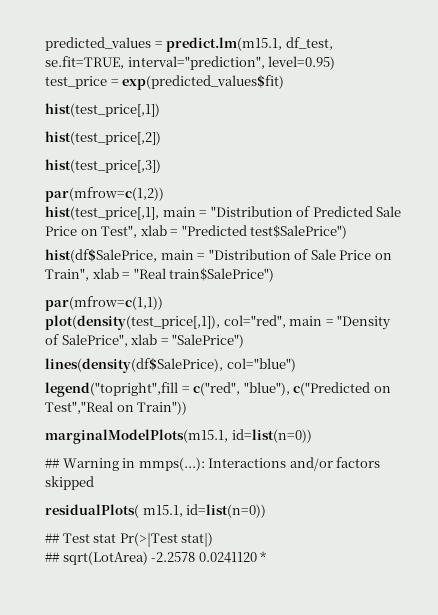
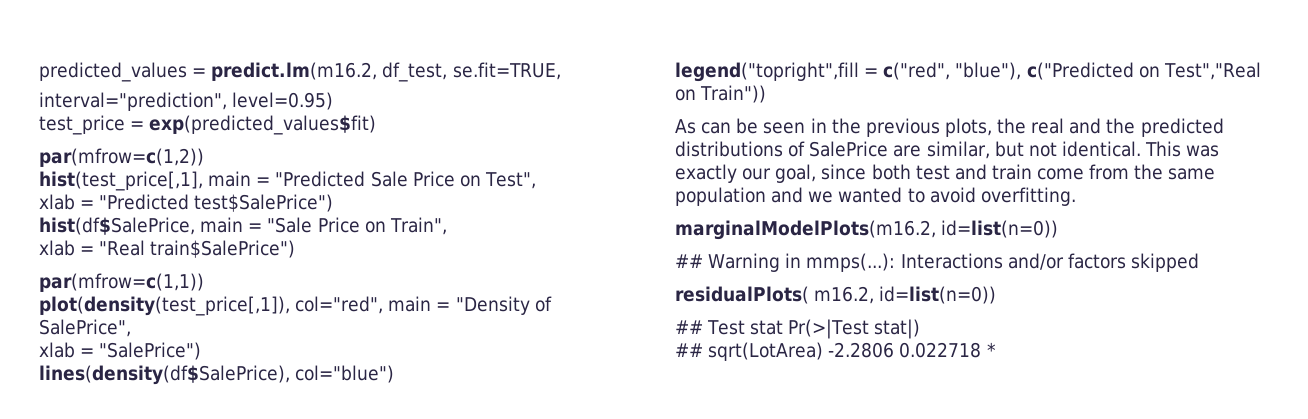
- predicted_values = predict.lm(m15.1, df_test, se.fit=TRUE, interval="prediction", level=0.95)
+ predicted_values = predict.lm(m16.2, df_test, se.fit=TRUE,
+ interval="prediction", level=0.95)
- hist(test_price[,1])
- hist(test_price[,2])
- hist(test_price[,3])
- hist(test_price[,1], main = "Distribution of Predicted Sale Price on Test", xlab = "Predicted test$SalePrice")
+ hist(test_price[,1], main = "Predicted Sale Price on Test",
+ xlab = "Predicted test$SalePrice")
- hist(df$SalePrice, main = "Distribution of Sale Price on Train", xlab = "Real train$SalePrice")
+ hist(df$SalePrice, main = "Sale Price on Train",
+ xlab = "Real train$SalePrice")
- plot(density(test_price[,1]), col="red", main = "Density of SalePrice", xlab = "SalePrice")
+ plot(density(test_price[,1]), col="red", main = "Density of SalePrice",
+ xlab = "SalePrice")
- marginalModelPlots(m15.1, id=list(n=0))
+ As can be seen in the previous plots, the real and the predicted distributions of SalePrice are similar, but not identical. This was exactly our goal, since both test and train come from the same population and we wanted to avoid overfitting.
+ marginalModelPlots(m16.2, id=list(n=0))
- residualPlots( m15.1, id=list(n=0))
+ residualPlots( m16.2, id=list(n=0))
- ## sqrt(LotArea) -2.2578 0.0241120 *
+ ## sqrt(LotArea) -2.2806 0.022718 *

